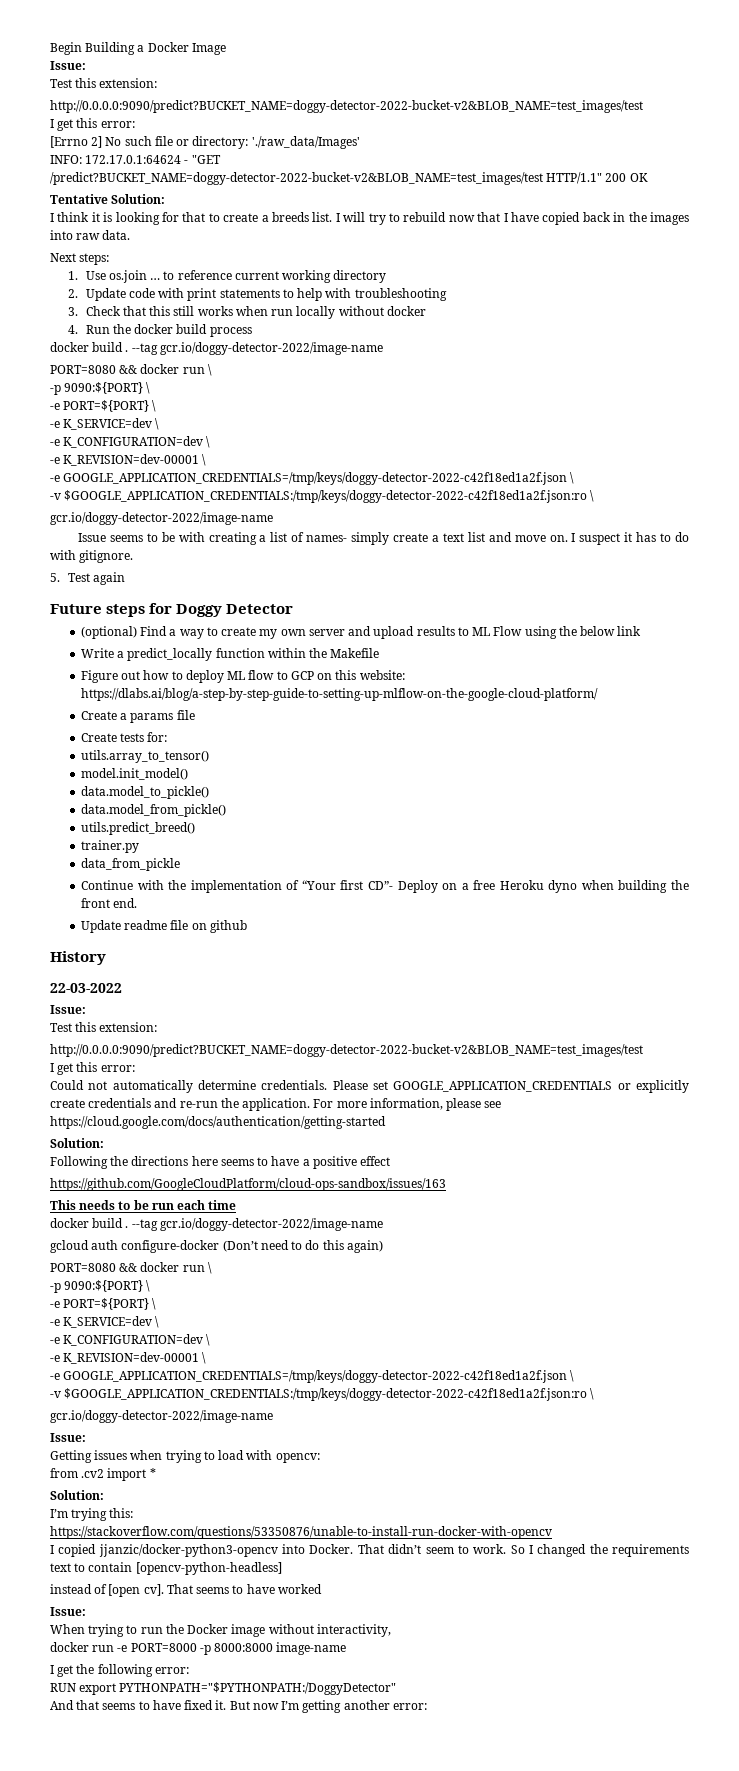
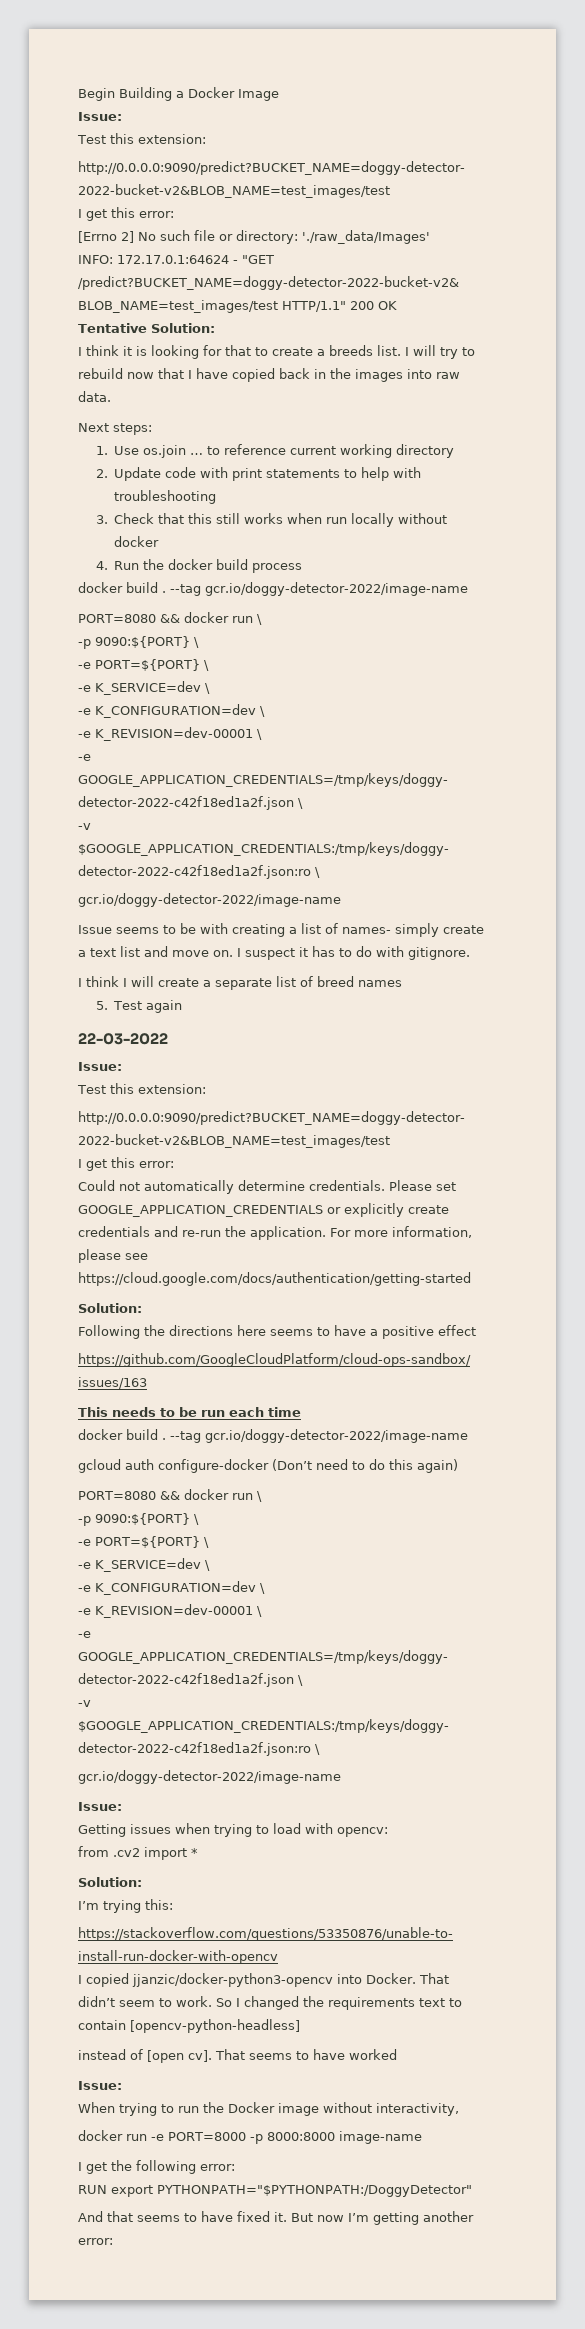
+ I think I will create a separate list of breed names
  5. Test again
- Future steps for Doggy Detector
- (optional) Find a way to create my own server and upload results to ML Flow using the below link
- Write a predict_locally function within the Makefile
- Figure out how to deploy ML flow to GCP on this website: https://dlabs.ai/blog/a-step-by-step-guide-to-setting-up-mlflow-on-the-google-cloud-platform/
- Create a params file
- Create tests for:
- utils.array_to_tensor()
- model.init_model()
- data.model_to_pickle()
- data.model_from_pickle()
- utils.predict_breed()
- trainer.py
- data_from_pickle
- Continue with the implementation of “Your first CD”- Deploy on a free Heroku dyno when building the front end.
- Update readme file on github
- History

